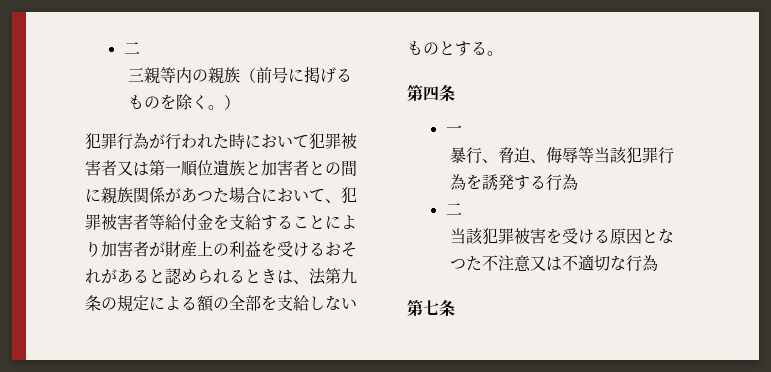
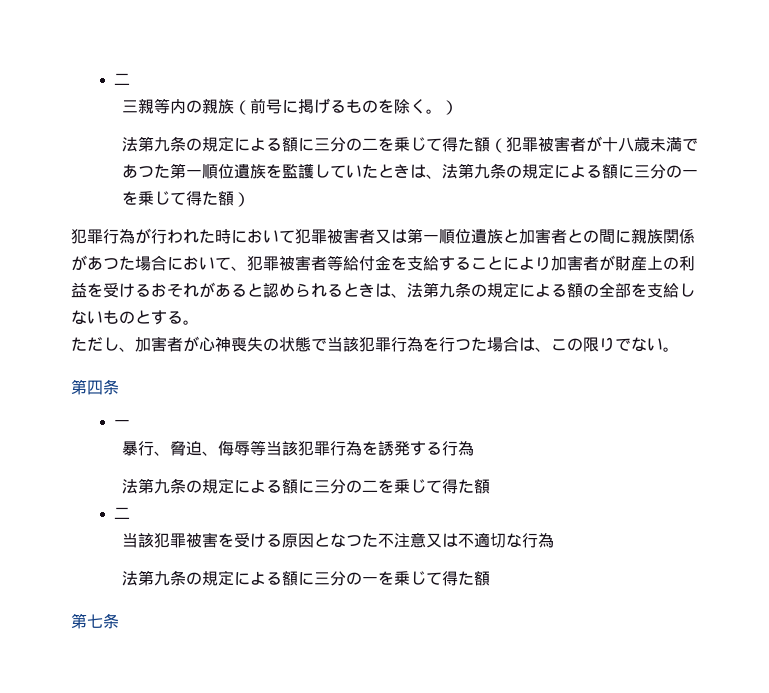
+ 法第九条の規定による額に三分の二を乗じて得た額（犯罪被害者が十八歳未満であつた第一順位遺族を監護していたときは、法第九条の規定による額に三分の一を乗じて得た額）
+ ただし、加害者が心神喪失の状態で当該犯罪行為を行つた場合は、この限りでない。
  暴行、脅迫、侮辱等当該犯罪行為を誘発する行為
+ 法第九条の規定による額に三分の二を乗じて得た額
  当該犯罪被害を受ける原因となつた不注意又は不適切な行為
+ 法第九条の規定による額に三分の一を乗じて得た額

